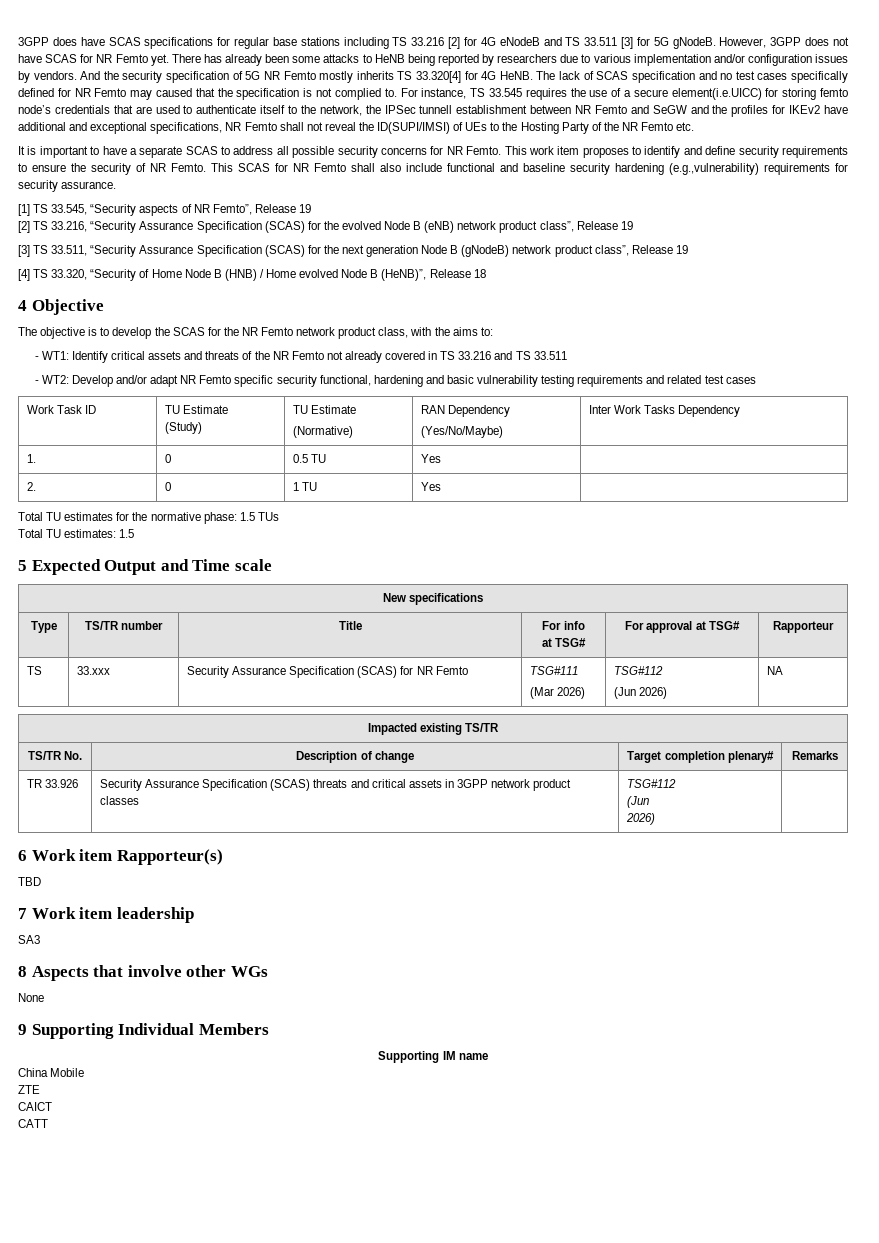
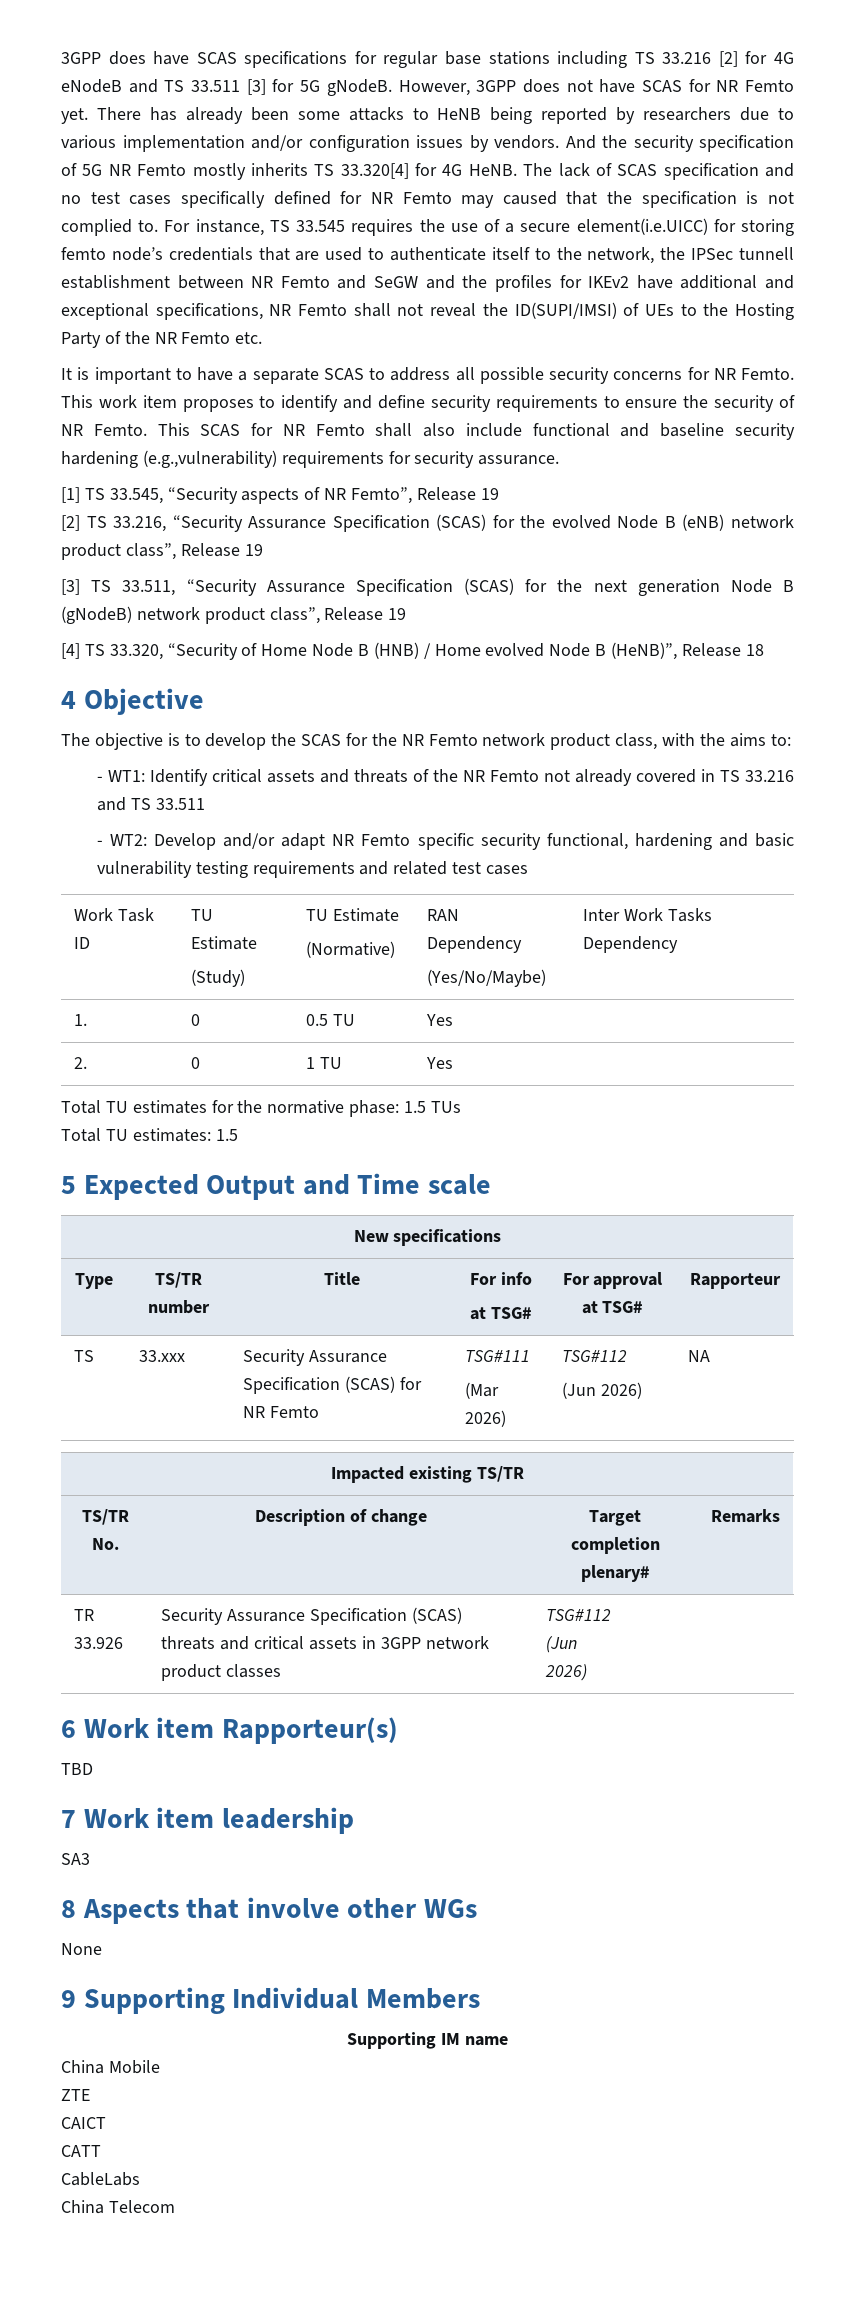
+ CableLabs
+ China Telecom

